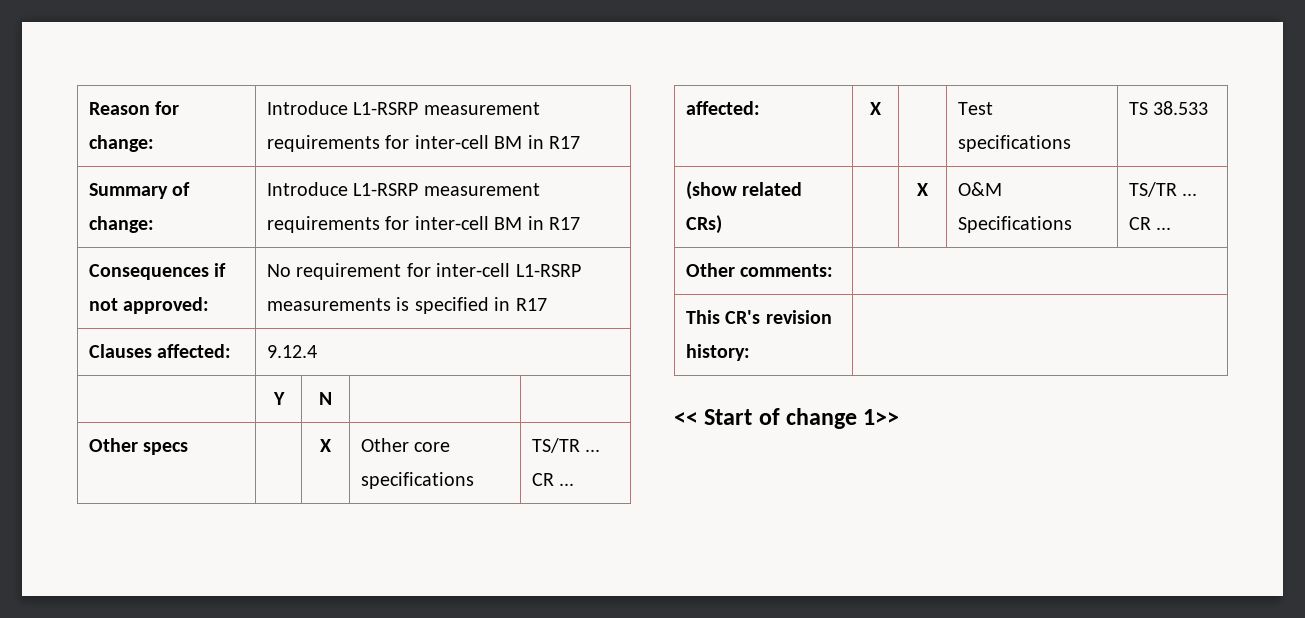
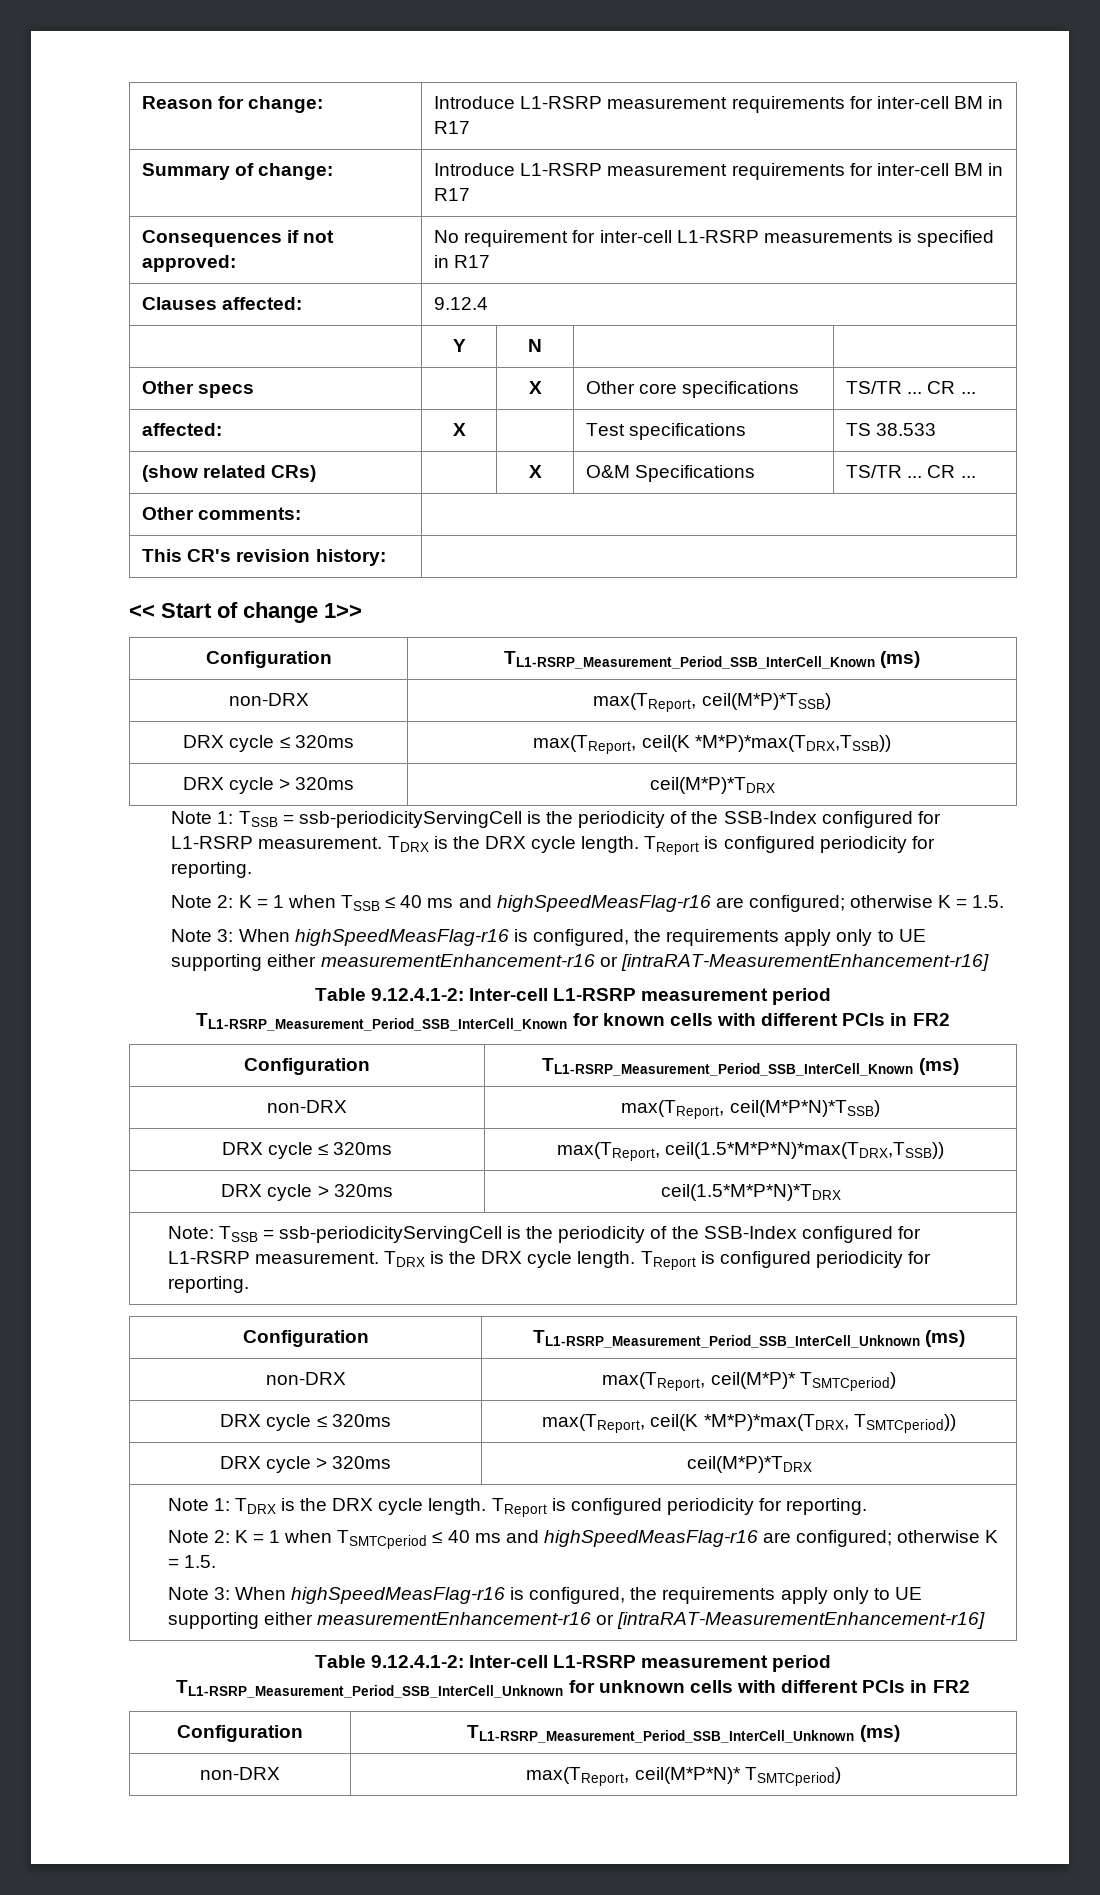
  << Start of change 1>>
+ Configuration | TL1-RSRP_Measurement_Period_SSB_InterCell_Known (ms)
+ non-DRX | max(TReport, ceil(M*P)*TSSB)
+ DRX cycle ≤ 320ms | max(TReport, ceil(K *M*P)*max(TDRX,TSSB))
+ DRX cycle > 320ms | ceil(M*P)*TDRX
+ Note 1: TSSB = ssb-periodicityServingCell is the periodicity of the SSB-Index configured for L1-RSRP measurement. TDRX is the DRX cycle length. TReport is configured periodicity for reporting.
+ Note 2: K = 1 when TSSB ≤ 40 ms and highSpeedMeasFlag-r16 are configured; otherwise K = 1.5.
+ Note 3: When highSpeedMeasFlag-r16 is configured, the requirements apply only to UE supporting either measurementEnhancement-r16 or [intraRAT-MeasurementEnhancement-r16]
+ Table 9.12.4.1-2: Inter-cell L1-RSRP measurement period TL1-RSRP_Measurement_Period_SSB_InterCell_Known for known cells with different PCIs in FR2
+ Configuration | TL1-RSRP_Measurement_Period_SSB_InterCell_Known (ms)
+ non-DRX | max(TReport, ceil(M*P*N)*TSSB)
+ DRX cycle ≤ 320ms | max(TReport, ceil(1.5*M*P*N)*max(TDRX,TSSB))
+ DRX cycle > 320ms | ceil(1.5*M*P*N)*TDRX
+ Note: TSSB = ssb-periodicityServingCell is the periodicity of the SSB-Index configured for L1-RSRP measurement. TDRX is the DRX cycle length. TReport is configured periodicity for reporting.
+ Configuration | TL1-RSRP_Measurement_Period_SSB_InterCell_Unknown (ms)
+ non-DRX | max(TReport, ceil(M*P)* TSMTCperiod)
+ DRX cycle ≤ 320ms | max(TReport, ceil(K *M*P)*max(TDRX, TSMTCperiod))
+ DRX cycle > 320ms | ceil(M*P)*TDRX
+ Note 1: TDRX is the DRX cycle length. TReport is configured periodicity for reporting.
+ Note 2: K = 1 when TSMTCperiod ≤ 40 ms and highSpeedMeasFlag-r16 are configured; otherwise K = 1.5.
+ Note 3: When highSpeedMeasFlag-r16 is configured, the requirements apply only to UE supporting either measurementEnhancement-r16 or [intraRAT-MeasurementEnhancement-r16]
+ Table 9.12.4.1-2: Inter-cell L1-RSRP measurement period TL1-RSRP_Measurement_Period_SSB_InterCell_Unknown for unknown cells with different PCIs in FR2
+ Configuration | TL1-RSRP_Measurement_Period_SSB_InterCell_Unknown (ms)
+ non-DRX | max(TReport, ceil(M*P*N)* TSMTCperiod)

